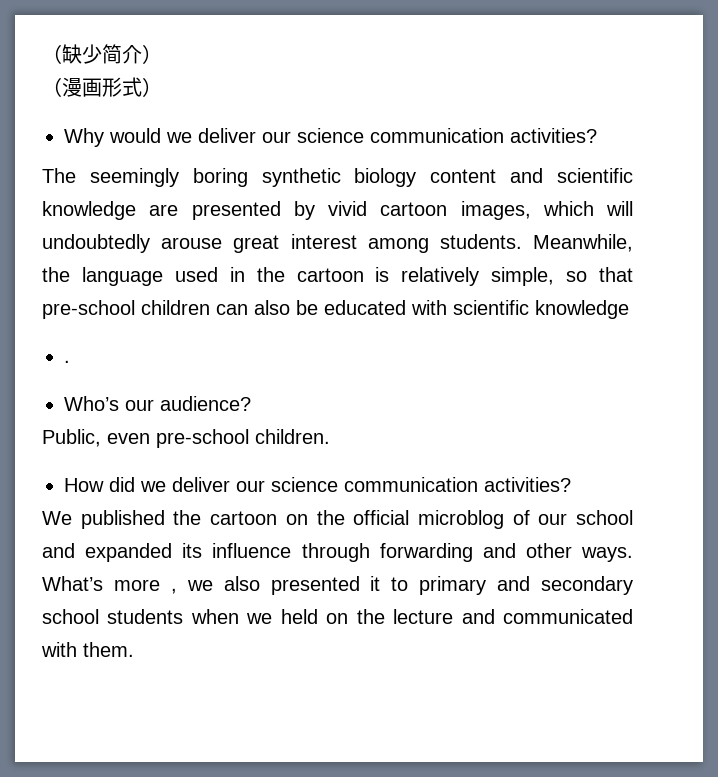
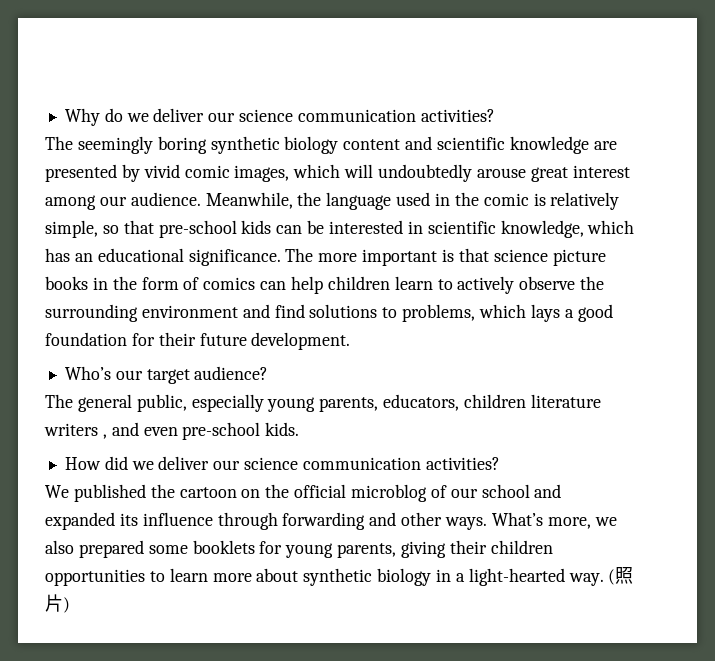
- （缺少简介）
- （漫画形式）
- Why would we deliver our science communication activities?
+ Why do we deliver our science communication activities?
- The seemingly boring synthetic biology content and scientific knowledge are presented by vivid cartoon images, which will undoubtedly arouse great interest among students.
+ The seemingly boring synthetic biology content and scientific knowledge are presented by vivid comic images, which will undoubtedly arouse great interest among our audience.
- Meanwhile, the language used in the cartoon is relatively simple, so that pre-school children can also be educated with scientific knowledge
- .
+ Meanwhile, the language used in the comic is relatively simple, so that pre-school kids can be interested in scientific knowledge, which has an educational significance. The more important is that science picture books in the form of comics can help children learn to actively observe the surrounding environment and find solutions to problems, which lays a good foundation for their future development.
- Who’s our audience?
+ Who’s our target audience?
- Public, even pre-school children.
+ The general public, especially young parents, educators, children literature writers , and even pre-school kids.
- What’s more , we also presented it to primary and secondary school students when we held on the lecture and communicated with them.
+ What’s more, we also prepared some booklets for young parents, giving their children opportunities to learn more about synthetic biology in a light-hearted way. (照片)

